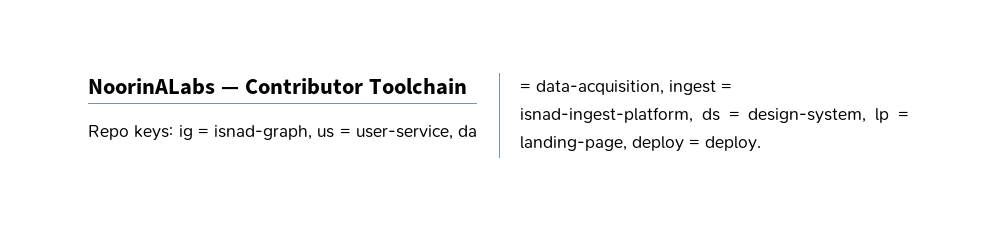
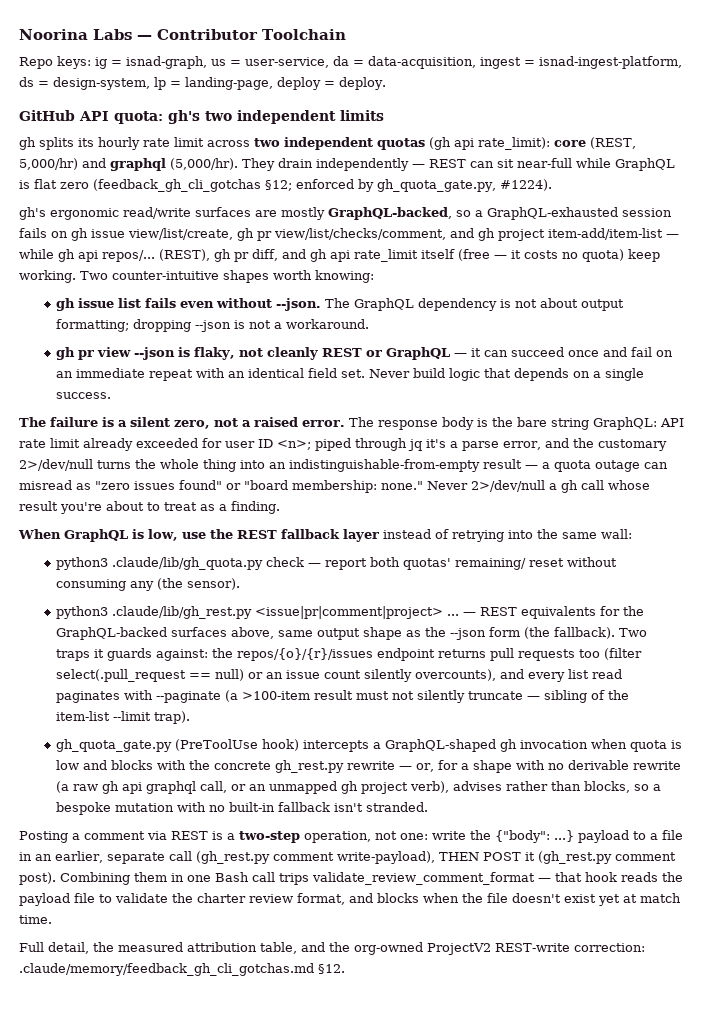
- NoorinALabs — Contributor Toolchain
+ Noorina Labs — Contributor Toolchain
+ GitHub API quota: gh's two independent limits
+ gh splits its hourly rate limit across two independent quotas (gh api rate_limit): core (REST, 5,000/hr) and graphql (5,000/hr). They drain independently — REST can sit near-full while GraphQL is flat zero (feedback_gh_cli_gotchas §12; enforced by gh_quota_gate.py, #1224).
+ gh's ergonomic read/write surfaces are mostly GraphQL-backed, so a GraphQL-exhausted session fails on gh issue view/list/create, gh pr view/list/checks/comment, and gh project item-add/item-list — while gh api repos/... (REST), gh pr diff, and gh api rate_limit itself (free — it costs no quota) keep working. Two counter-intuitive shapes worth knowing:
+ gh issue list fails even without --json. The GraphQL dependency is not about output formatting; dropping --json is not a workaround.
+ gh pr view --json is flaky, not cleanly REST or GraphQL — it can succeed once and fail on an immediate repeat with an identical field set. Never build logic that depends on a single success.
+ The failure is a silent zero, not a raised error. The response body is the bare string GraphQL: API rate limit already exceeded for user ID <n>; piped through jq it's a parse error, and the customary 2>/dev/null turns the whole thing into an indistinguishable-from-empty result — a quota outage can misread as "zero issues found" or "board membership: none." Never 2>/dev/null a gh call whose result you're about to treat as a finding.
+ When GraphQL is low, use the REST fallback layer instead of retrying into the same wall:
+ python3 .claude/lib/gh_quota.py check — report both quotas' remaining/ reset without consuming any (the sensor).
+ python3 .claude/lib/gh_rest.py <issue|pr|comment|project> ... — REST equivalents for the GraphQL-backed surfaces above, same output shape as the --json form (the fallback). Two traps it guards against: the repos/{o}/{r}/issues endpoint returns pull requests too (filter select(.pull_request == null) or an issue count silently overcounts), and every list read paginates with --paginate (a >100-item result must not silently truncate — sibling of the item-list --limit trap).
+ gh_quota_gate.py (PreToolUse hook) intercepts a GraphQL-shaped gh invocation when quota is low and blocks with the concrete gh_rest.py rewrite — or, for a shape with no derivable rewrite (a raw gh api graphql call, or an unmapped gh project verb), advises rather than blocks, so a bespoke mutation with no built-in fallback isn't stranded.
+ Posting a comment via REST is a two-step operation, not one: write the {"body": ...} payload to a file in an earlier, separate call (gh_rest.py comment write-payload), THEN POST it (gh_rest.py comment post). Combining them in one Bash call trips validate_review_comment_format — that hook reads the payload file to validate the charter review format, and blocks when the file doesn't exist yet at match time.
+ Full detail, the measured attribution table, and the org-owned ProjectV2 REST-write correction: .claude/memory/feedback_gh_cli_gotchas.md §12.

